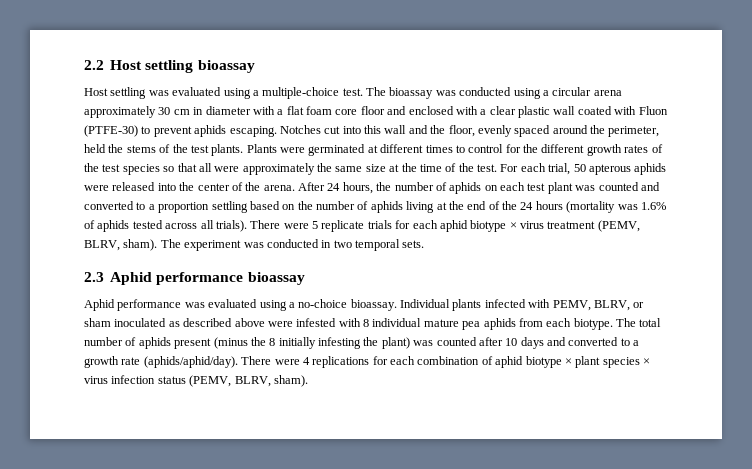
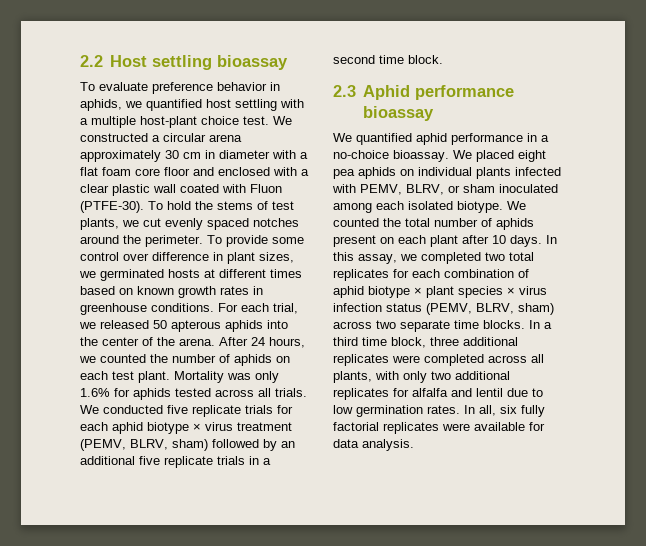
- Host settling was evaluated using a multiple-choice test. The bioassay was conducted using a circular arena approximately 30 cm in diameter with a flat foam core floor and enclosed with a clear plastic wall coated with Fluon (PTFE-30) to prevent aphids escaping. Notches cut into this wall and the floor, evenly spaced around the perimeter, held the stems of the test plants. Plants were germinated at different times to control for the different growth rates of the test species so that all were approximately the same size at the time of the test.
+ To evaluate preference behavior in aphids, we quantified host settling with a multiple host-plant choice test. We constructed a circular arena approximately 30 cm in diameter with a flat foam core floor and enclosed with a clear plastic wall coated with Fluon (PTFE-30). To hold the stems of test plants, we cut evenly spaced notches around the perimeter. To provide some control over difference in plant sizes, we germinated hosts at different times based on known growth rates in greenhouse conditions.
- For each trial, 50 apterous aphids were released into the center of the arena.
+ For each trial, we released 50 apterous aphids into the center of the arena.
- After 24 hours, the number of aphids on each test plant was counted and converted to a proportion settling based on the number of aphids living at the end of the 24 hours (mortality was 1.6% of aphids tested across all trials). There were 5 replicate trials for each aphid biotype × virus treatment (PEMV, BLRV, sham). The experiment was conducted in two temporal sets.
+ After 24 hours, we counted the number of aphids on each test plant. Mortality was only 1.6% for aphids tested across all trials. We conducted five replicate trials for each aphid biotype × virus treatment (PEMV, BLRV, sham) followed by an additional five replicate trials in a second time block.
  2.3 Aphid performance bioassay
- Aphid performance was evaluated using a no-choice bioassay. Individual plants infected with PEMV, BLRV, or sham inoculated as described above were infested with 8 individual mature pea aphids from each biotype. The total number of aphids present (minus the 8 initially infesting the plant) was counted after 10 days and converted to a growth rate (aphids/aphid/day). There were 4 replications for each combination of aphid biotype × plant species × virus infection status (PEMV, BLRV, sham).
+ We quantified aphid performance in a no-choice bioassay. We placed eight pea aphids on individual plants infected with PEMV, BLRV, or sham inoculated among each isolated biotype. We counted the total number of aphids present on each plant after 10 days. In this assay, we completed two total replicates for each combination of aphid biotype × plant species × virus infection status (PEMV, BLRV, sham) across two separate time blocks. In a third time block, three additional replicates were completed across all plants, with only two additional replicates for alfalfa and lentil due to low germination rates. In all, six fully factorial replicates were available for data analysis.

